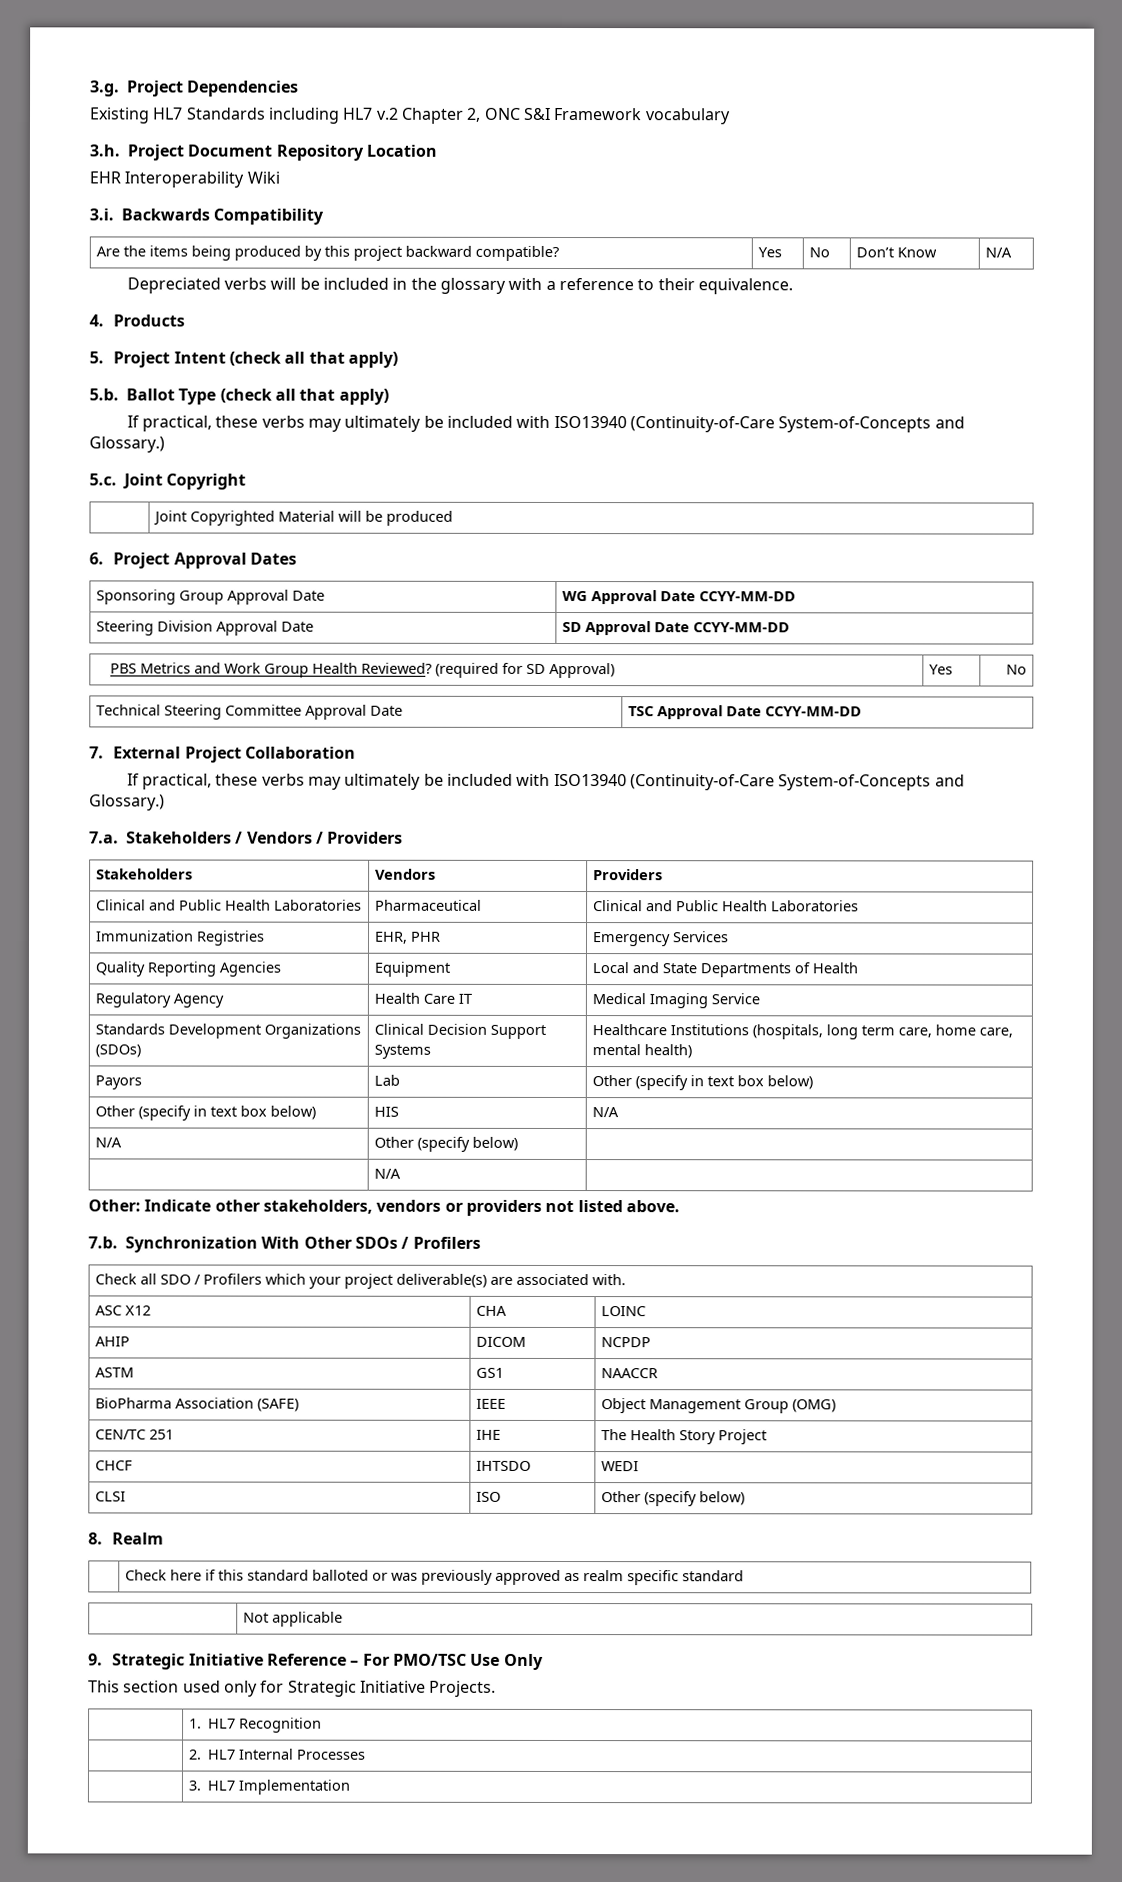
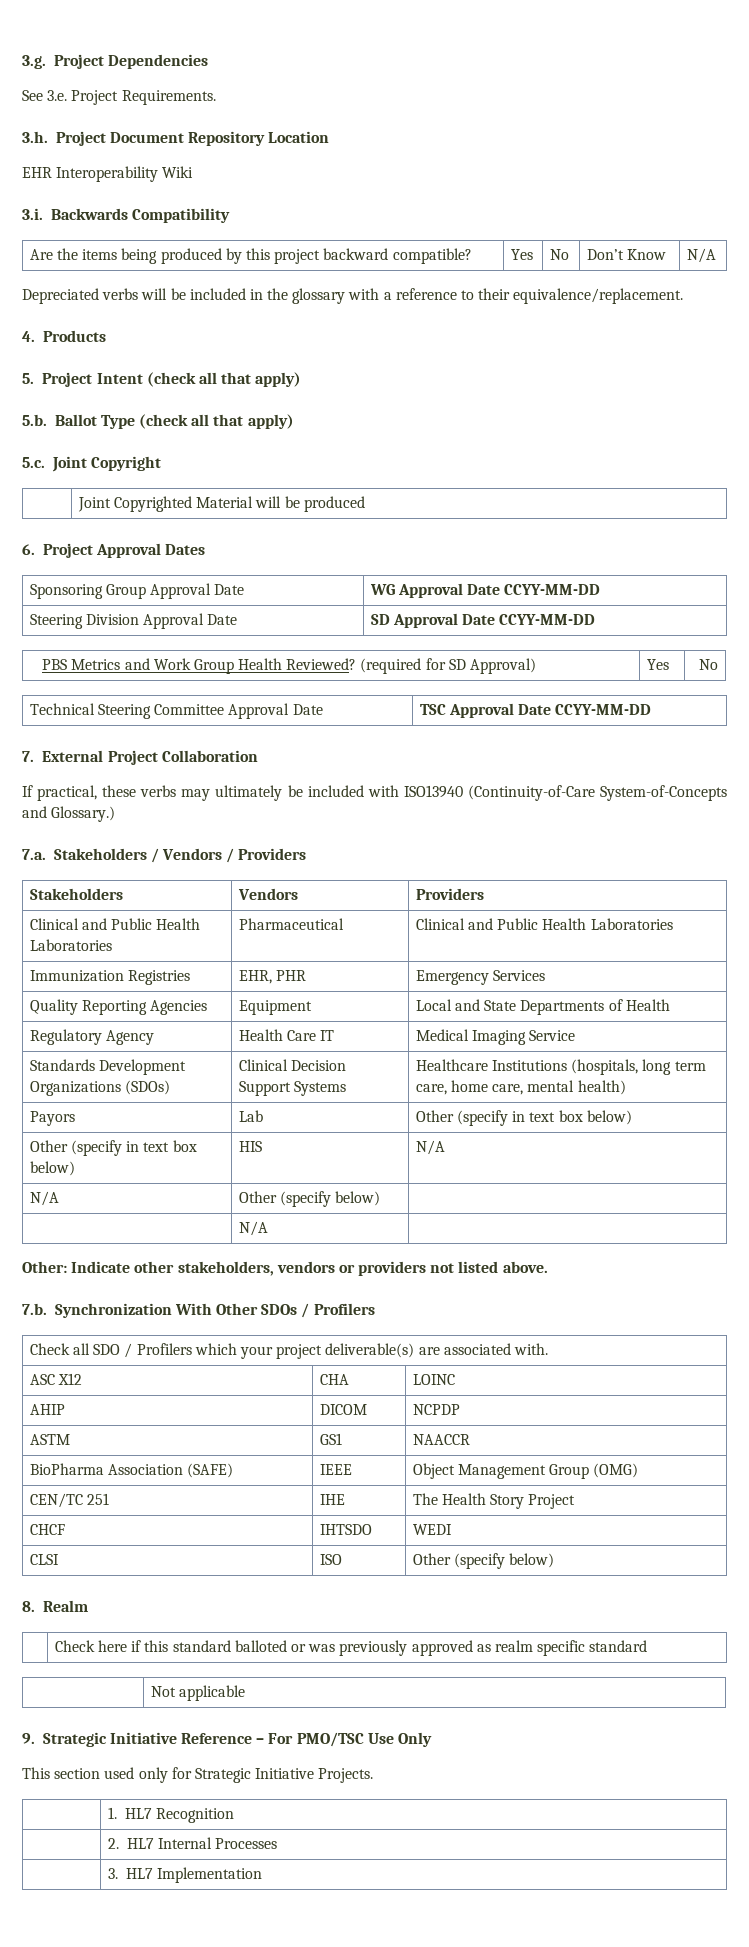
- Existing HL7 Standards including HL7 v.2 Chapter 2, ONC S&I Framework vocabulary
+ See 3.e. Project Requirements.
- Depreciated verbs will be included in the glossary with a reference to their equivalence.
+ Depreciated verbs will be included in the glossary with a reference to their equivalence/replacement.
  5.b. Ballot Type (check all that apply)
- If practical, these verbs may ultimately be included with ISO13940 (Continuity-of-Care System-of-Concepts and Glossary.)

